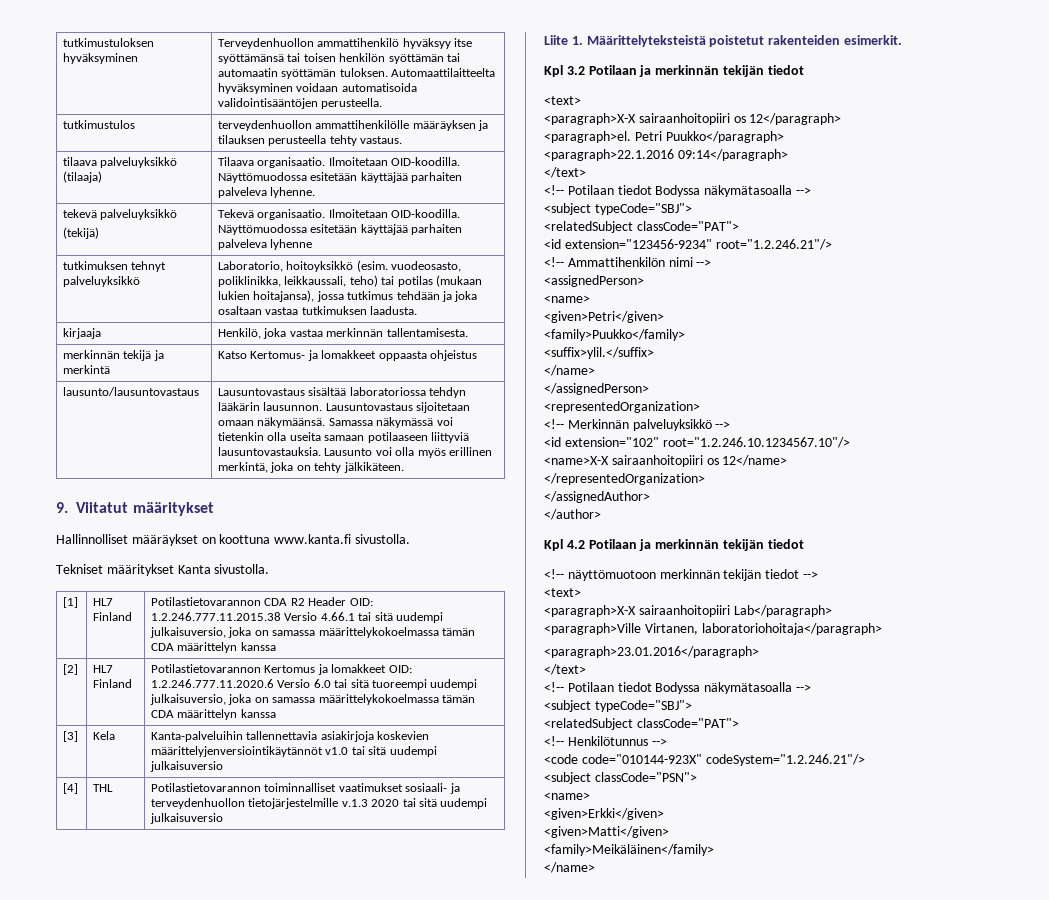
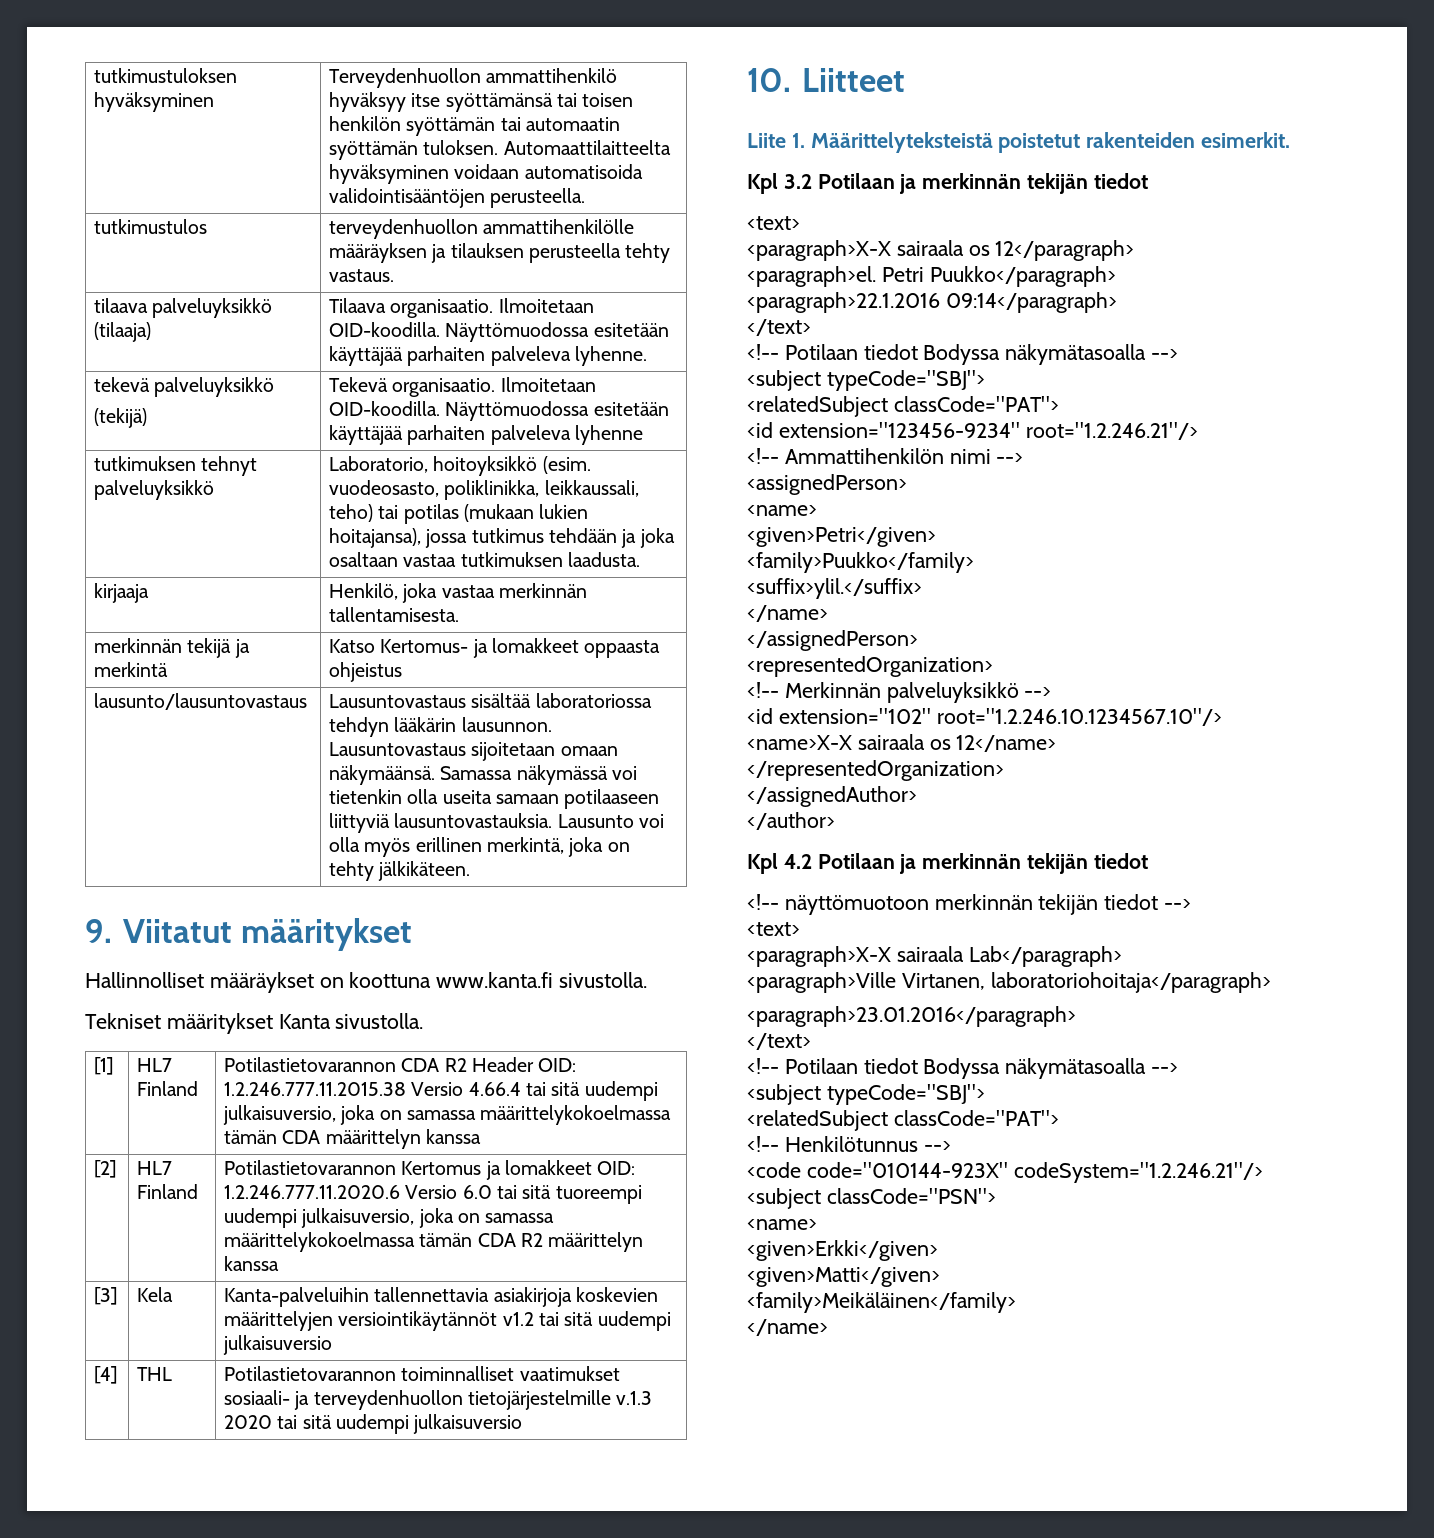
- [1] | HL7 Finland | Potilastietovarannon CDA R2 Header OID: 1.2.246.777.11.2015.38 Versio 4.66.1 tai sitä uudempi julkaisuversio, joka on samassa määrittelykokoelmassa tämän CDA määrittelyn kanssa
+ [1] | HL7 Finland | Potilastietovarannon CDA R2 Header OID: 1.2.246.777.11.2015.38 Versio 4.66.4 tai sitä uudempi julkaisuversio, joka on samassa määrittelykokoelmassa tämän CDA määrittelyn kanssa
- [2] | HL7 Finland | Potilastietovarannon Kertomus ja lomakkeet OID: 1.2.246.777.11.2020.6 Versio 6.0 tai sitä tuoreempi uudempi julkaisuversio, joka on samassa määrittelykokoelmassa tämän CDA määrittelyn kanssa
+ [2] | HL7 Finland | Potilastietovarannon Kertomus ja lomakkeet OID: 1.2.246.777.11.2020.6 Versio 6.0 tai sitä tuoreempi uudempi julkaisuversio, joka on samassa määrittelykokoelmassa tämän CDA R2 määrittelyn kanssa
- [3] | Kela | Kanta-palveluihin tallennettavia asiakirjoja koskevien määrittelyjenversiointikäytännöt v1.0 tai sitä uudempi julkaisuversio
+ [3] | Kela | Kanta-palveluihin tallennettavia asiakirjoja koskevien määrittelyjen versiointikäytännöt v1.2 tai sitä uudempi julkaisuversio
+ 10. Liitteet
- <paragraph>X-X sairaanhoitopiiri os 12</paragraph>
+ <paragraph>X-X sairaala os 12</paragraph>
- <name>X-X sairaanhoitopiiri os 12</name>
+ <name>X-X sairaala os 12</name>
- <paragraph>X-X sairaanhoitopiiri Lab</paragraph>
+ <paragraph>X-X sairaala Lab</paragraph>

